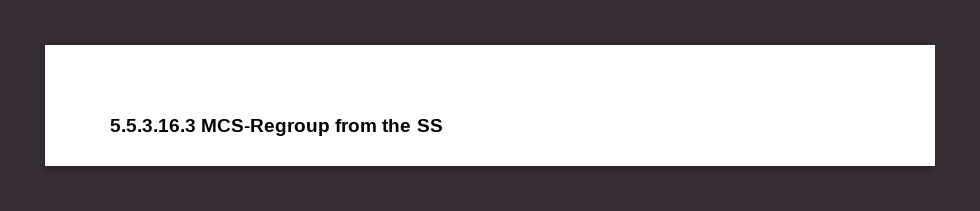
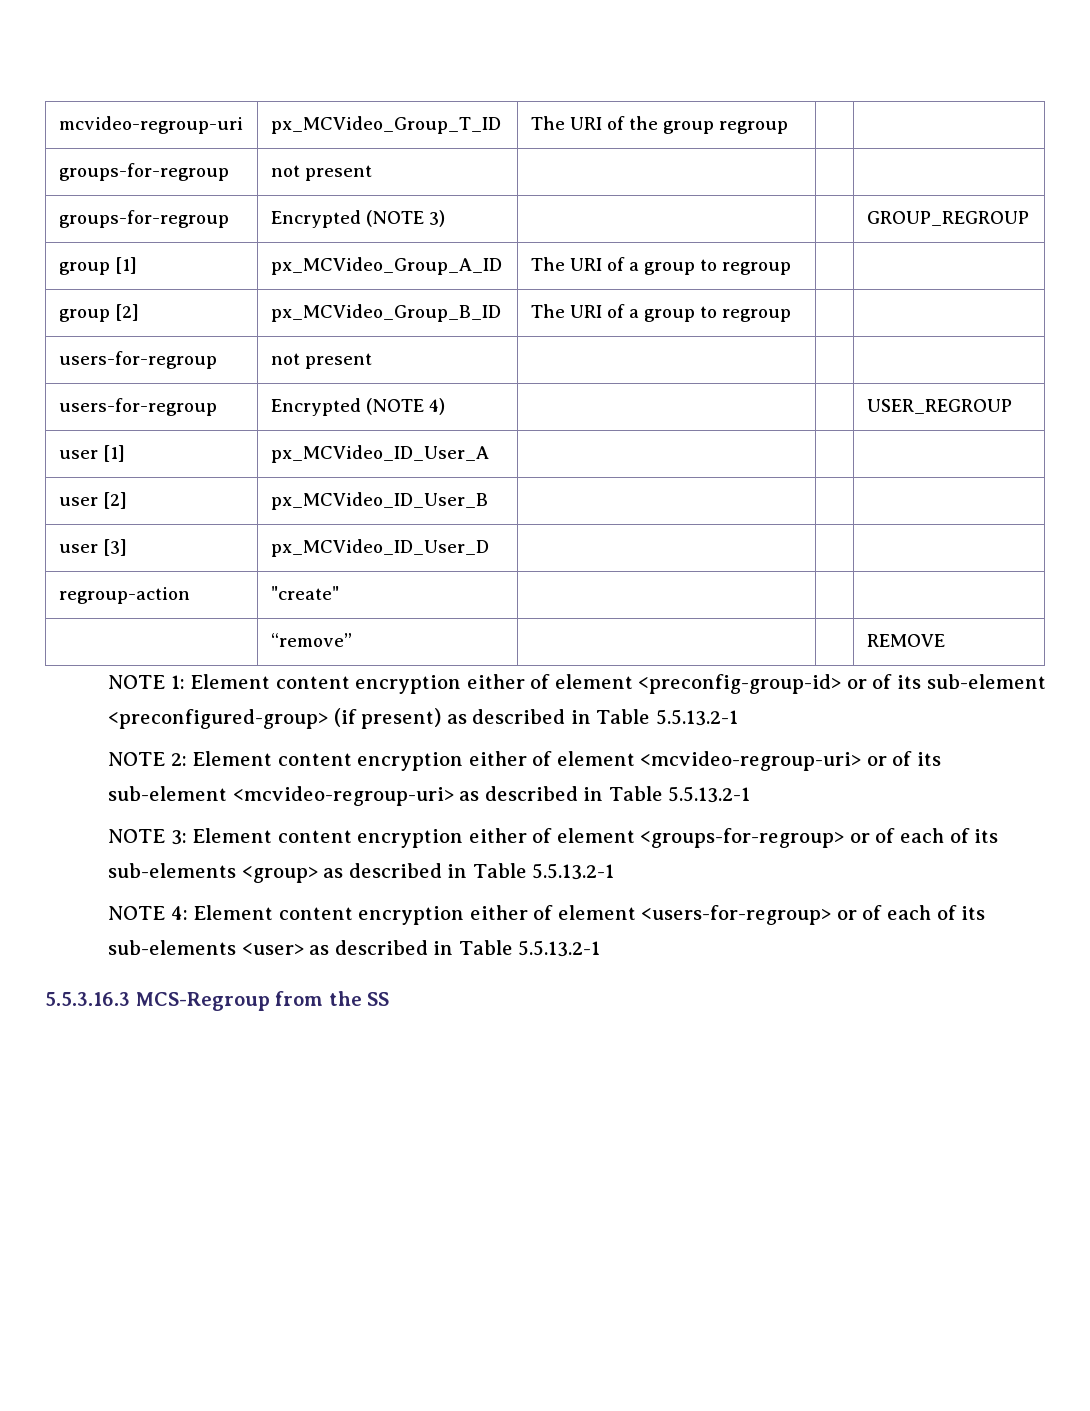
+ mcvideo-regroup-uri | px_MCVideo_Group_T_ID | The URI of the group regroup | |
+ groups-for-regroup | not present | | |
+ groups-for-regroup | Encrypted (NOTE 3) | | | GROUP_REGROUP
+ group [1] | px_MCVideo_Group_A_ID | The URI of a group to regroup | |
+ group [2] | px_MCVideo_Group_B_ID | The URI of a group to regroup | |
+ users-for-regroup | not present | | |
+ users-for-regroup | Encrypted (NOTE 4) | | | USER_REGROUP
+ user [1] | px_MCVideo_ID_User_A | | |
+ user [2] | px_MCVideo_ID_User_B | | |
+ user [3] | px_MCVideo_ID_User_D | | |
+ regroup-action | "create" | | |
+ | “remove” | | | REMOVE
+ NOTE 1: Element content encryption either of element <preconfig-group-id> or of its sub-element <preconfigured-group> (if present) as described in Table 5.5.13.2-1
+ NOTE 2: Element content encryption either of element <mcvideo-regroup-uri> or of its sub-element <mcvideo-regroup-uri> as described in Table 5.5.13.2-1
+ NOTE 3: Element content encryption either of element <groups-for-regroup> or of each of its sub-elements <group> as described in Table 5.5.13.2-1
+ NOTE 4: Element content encryption either of element <users-for-regroup> or of each of its sub-elements <user> as described in Table 5.5.13.2-1

